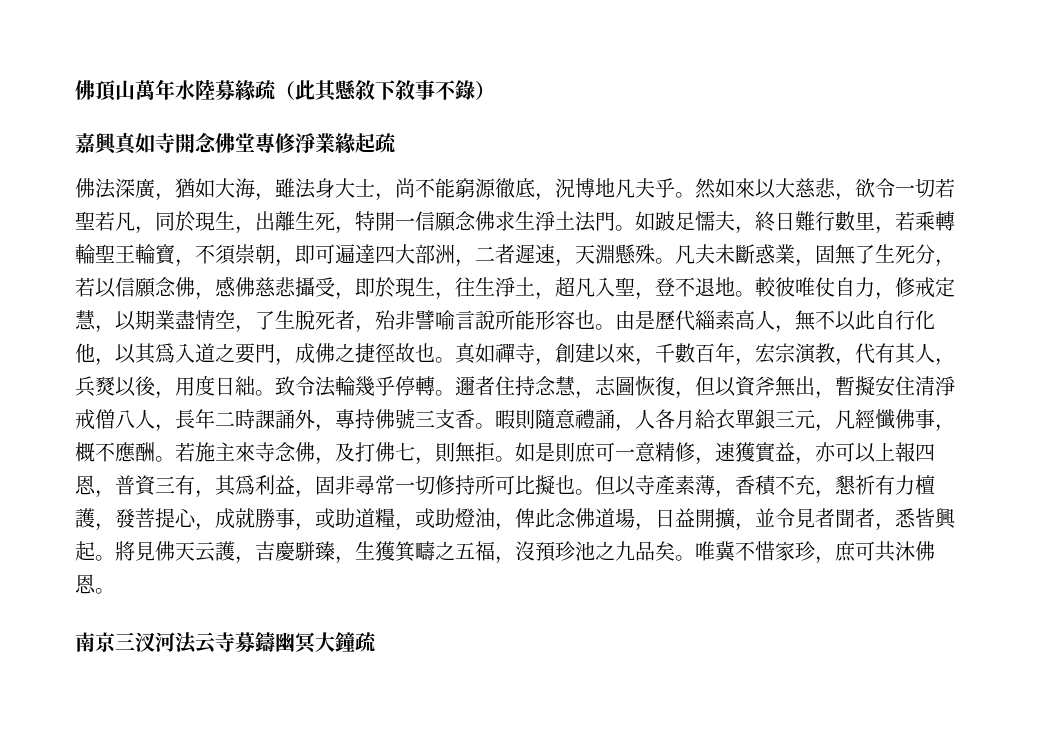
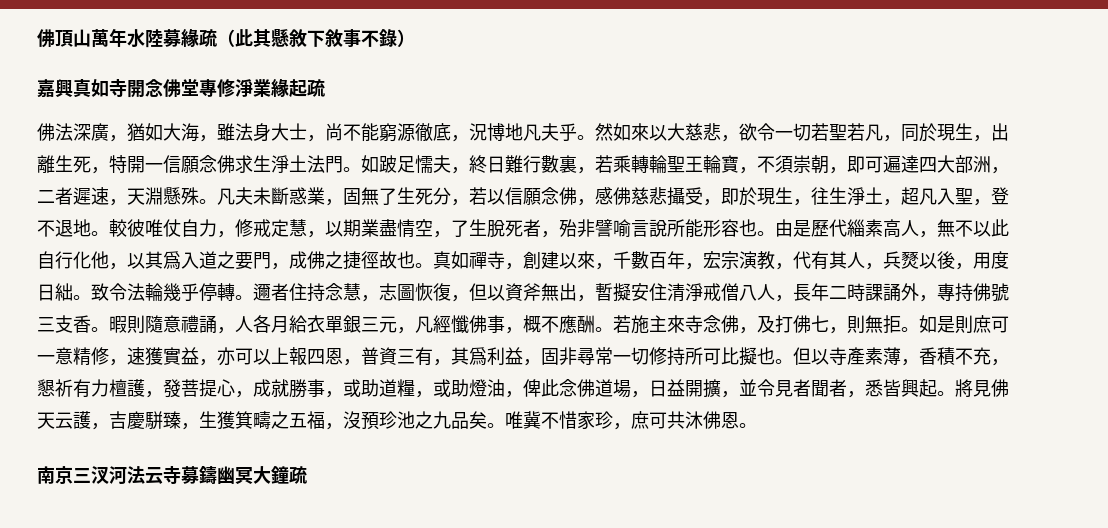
- 如跛足懦夫，終日難行數里，若乘轉輪聖王輪寶，不須崇朝，即可遍達四大部洲，二者遲速，天淵懸殊。
+ 如跛足懦夫，終日難行數裏，若乘轉輪聖王輪寶，不須崇朝，即可遍達四大部洲，二者遲速，天淵懸殊。

